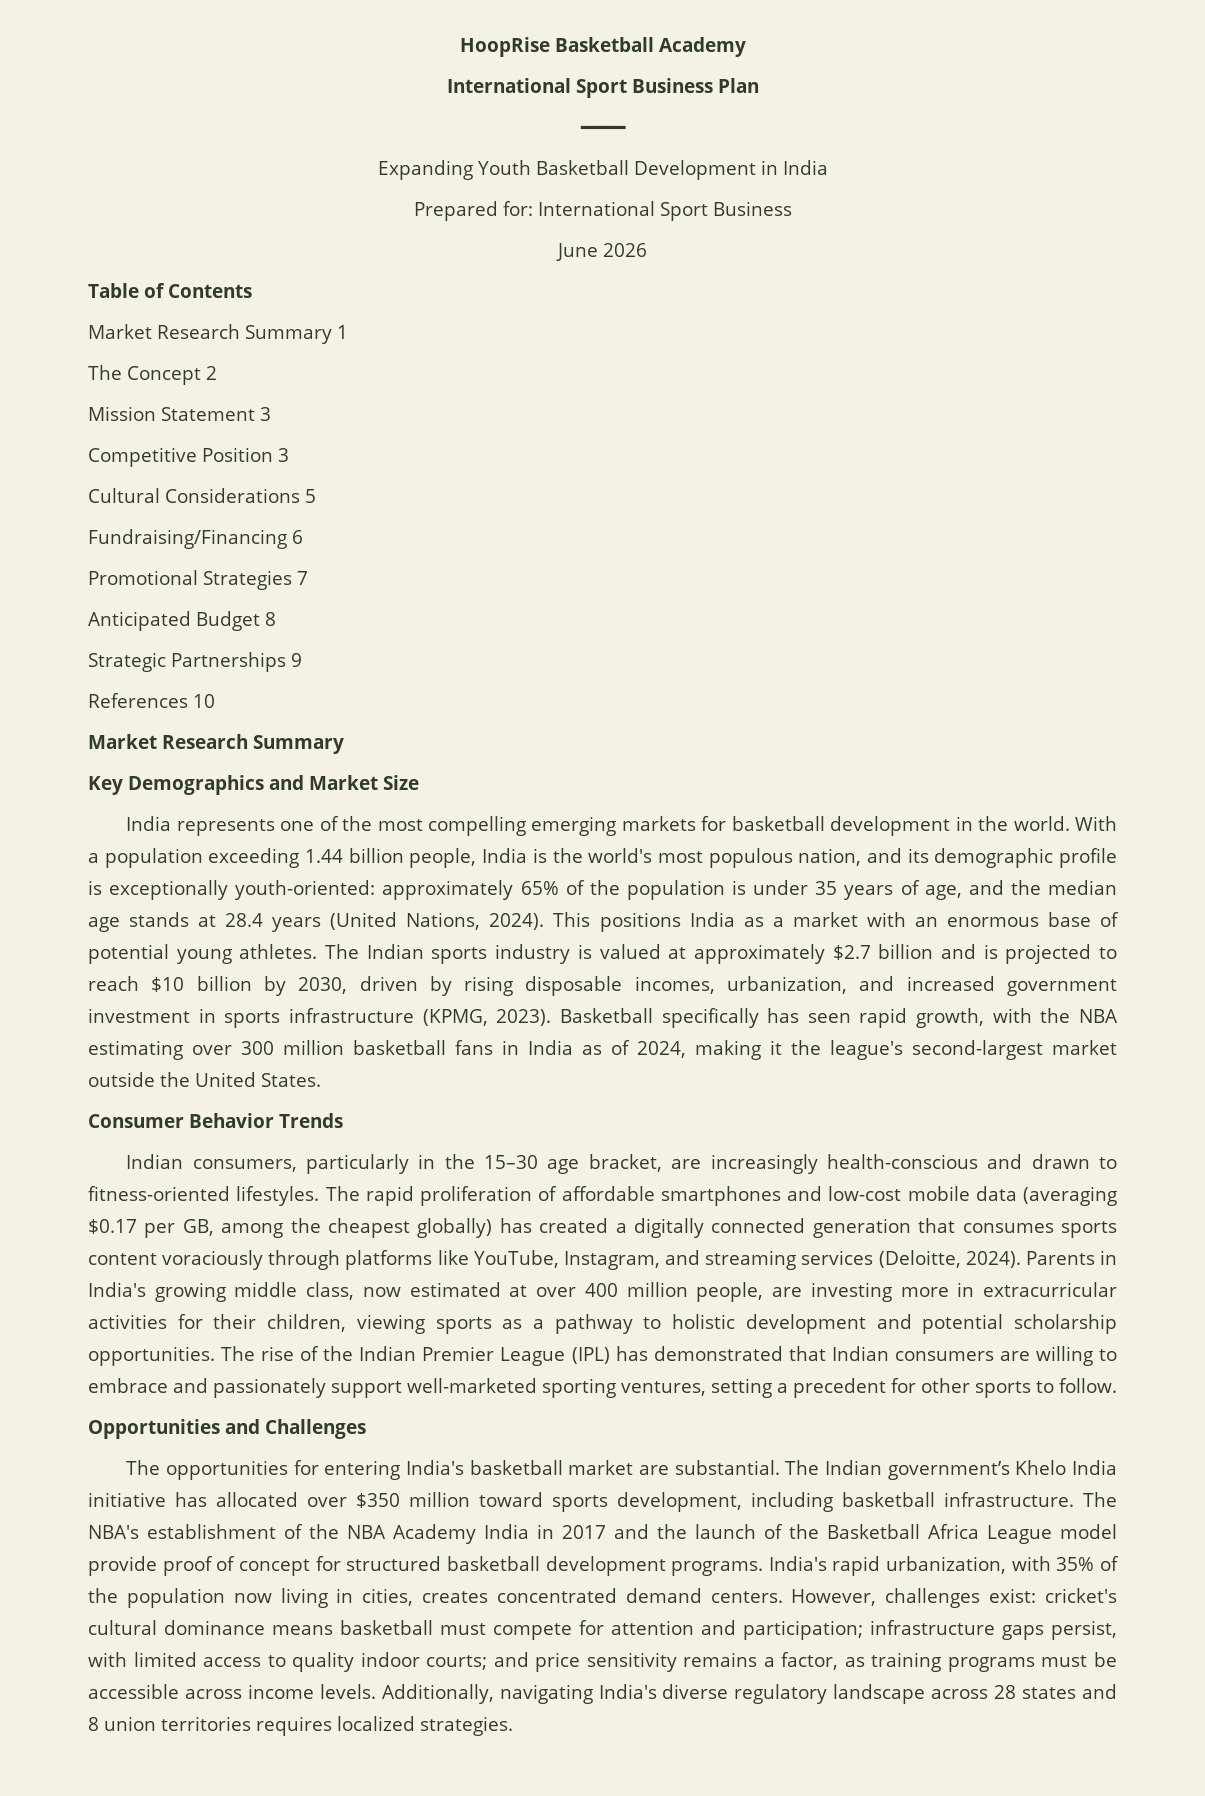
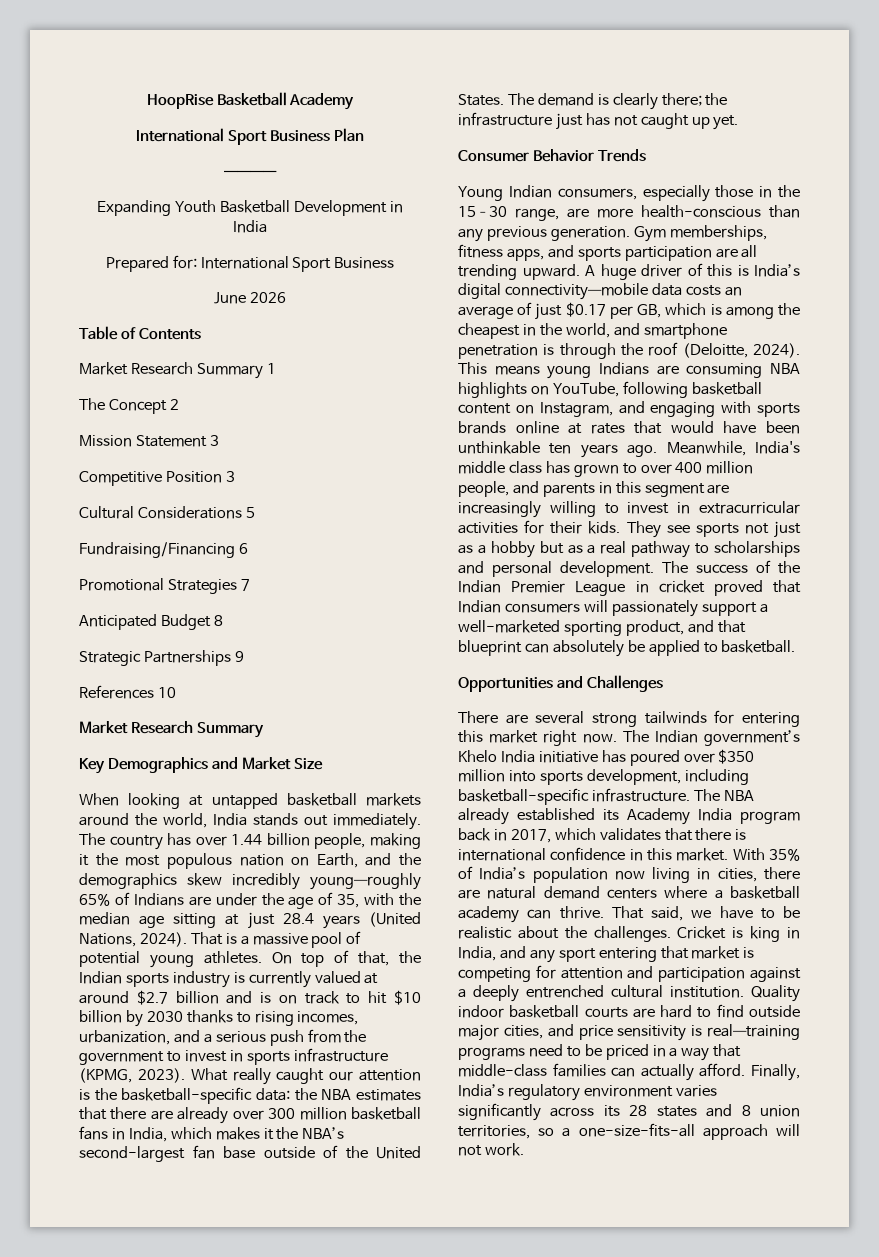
- India represents one of the most compelling emerging markets for basketball development in the world. With a population exceeding 1.44 billion people, India is the world's most populous nation, and its demographic profile is exceptionally youth-oriented: approximately 65% of the population is under 35 years of age, and the median age stands at 28.4 years (United Nations, 2024).
+ When looking at untapped basketball markets around the world, India stands out immediately. The country has over 1.44 billion people, making it the most populous nation on Earth, and the demographics skew incredibly young—roughly 65% of Indians are under the age of 35, with the median age sitting at just 28.4 years (United Nations, 2024).
- This positions India as a market with an enormous base of potential young athletes. The Indian sports industry is valued at approximately $2.7 billion and is projected to reach $10 billion by 2030, driven by rising disposable incomes, urbanization, and increased government investment in sports infrastructure (KPMG, 2023).
+ That is a massive pool of potential young athletes. On top of that, the Indian sports industry is currently valued at around $2.7 billion and is on track to hit $10 billion by 2030 thanks to rising incomes, urbanization, and a serious push from the government to invest in sports infrastructure (KPMG, 2023).
- Basketball specifically has seen rapid growth, with the NBA estimating over 300 million basketball fans in India as of 2024, making it the league's second-largest market outside the United States.
+ What really caught our attention is the basketball-specific data: the NBA estimates that there are already over 300 million basketball fans in India, which makes it the NBA’s second-largest fan base outside of the United States. The demand is clearly there; the infrastructure just has not caught up yet.
- Indian consumers, particularly in the 15–30 age bracket, are increasingly health-conscious and drawn to fitness-oriented lifestyles. The rapid proliferation of affordable smartphones and low-cost mobile data (averaging $0.17 per GB, among the cheapest globally) has created a digitally connected generation that consumes sports content voraciously through platforms like YouTube, Instagram, and streaming services (Deloitte, 2024). Parents in India's growing middle class, now estimated at over 400 million people, are investing more in extracurricular activities for their children, viewing sports as a pathway to holistic development and potential scholarship opportunities. The rise of the Indian Premier League (IPL) has demonstrated that Indian consumers are willing to embrace and passionately support well-marketed sporting ventures, setting a precedent for other sports to follow.
+ Young Indian consumers, especially those in the 15–30 range, are more health-conscious than any previous generation. Gym memberships, fitness apps, and sports participation are all trending upward. A huge driver of this is India’s digital connectivity—mobile data costs an average of just $0.17 per GB, which is among the cheapest in the world, and smartphone penetration is through the roof (Deloitte, 2024). This means young Indians are consuming NBA highlights on YouTube, following basketball content on Instagram, and engaging with sports brands online at rates that would have been unthinkable ten years ago. Meanwhile, India's middle class has grown to over 400 million people, and parents in this segment are increasingly willing to invest in extracurricular activities for their kids. They see sports not just as a hobby but as a real pathway to scholarships and personal development. The success of the Indian Premier League in cricket proved that Indian consumers will passionately support a well-marketed sporting product, and that blueprint can absolutely be applied to basketball.
  Opportunities and Challenges
- The opportunities for entering India's basketball market are substantial.
+ There are several strong tailwinds for entering this market right now.
- The Indian government’s Khelo India initiative has allocated over $350 million toward sports development, including basketball infrastructure.
+ The Indian government’s Khelo India initiative has poured over $350 million into sports development, including basketball-specific infrastructure.
- The NBA's establishment of the NBA Academy India in 2017 and the launch of the Basketball Africa League model provide proof of concept for structured basketball development programs. India's rapid urbanization, with 35% of the population now living in cities, creates concentrated demand centers. However, challenges exist: cricket's cultural dominance means basketball must compete for attention and participation; infrastructure gaps persist, with limited access to quality indoor courts; and price sensitivity remains a factor, as training programs must be accessible across income levels. Additionally, navigating India's diverse regulatory landscape across 28 states and 8 union territories requires localized strategies.
+ The NBA already established its Academy India program back in 2017, which validates that there is international confidence in this market. With 35% of India’s population now living in cities, there are natural demand centers where a basketball academy can thrive. That said, we have to be realistic about the challenges. Cricket is king in India, and any sport entering that market is competing for attention and participation against a deeply entrenched cultural institution. Quality indoor basketball courts are hard to find outside major cities, and price sensitivity is real—training programs need to be priced in a way that middle-class families can actually afford. Finally, India’s regulatory environment varies significantly across its 28 states and 8 union territories, so a one-size-fits-all approach will not work.

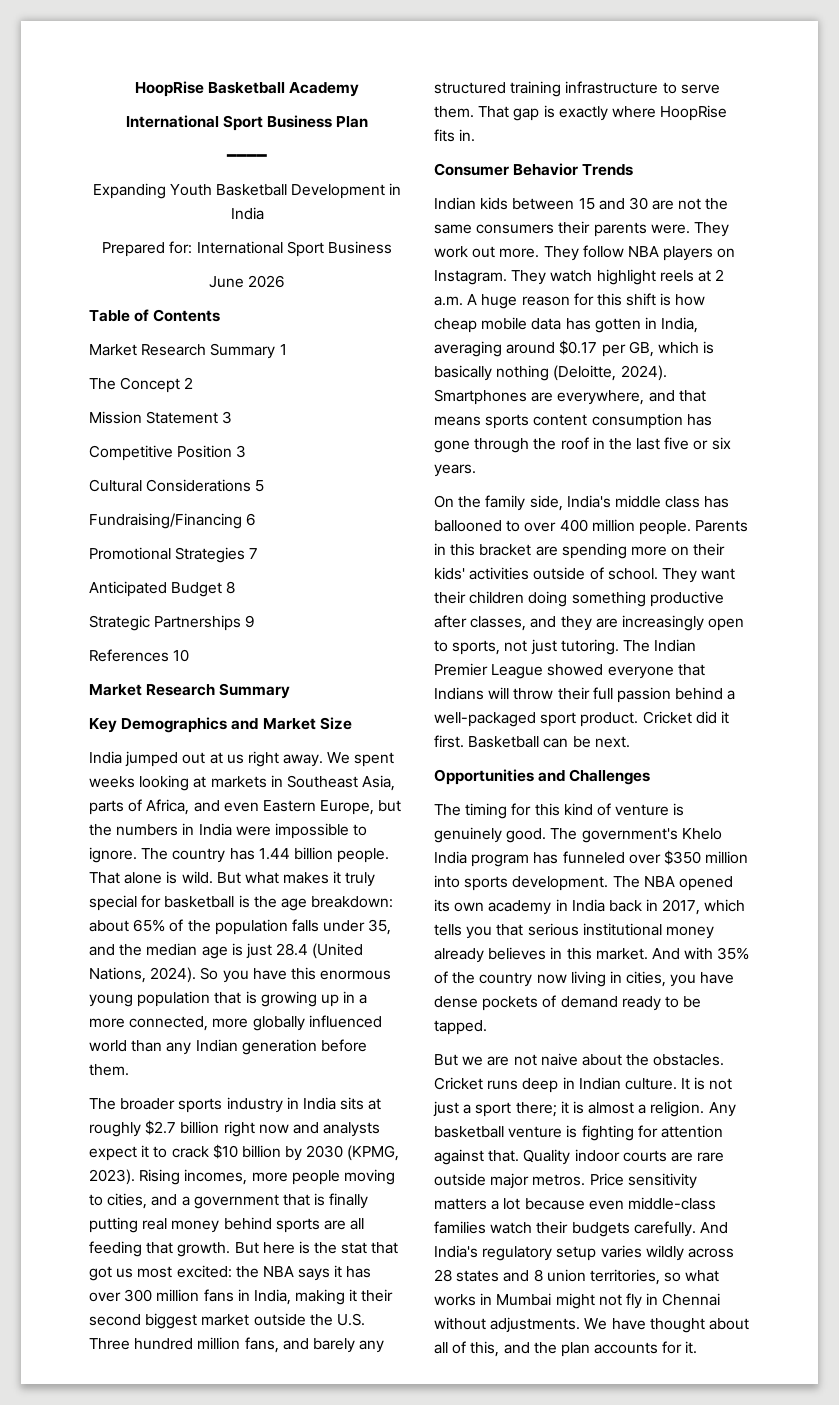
- When looking at untapped basketball markets around the world, India stands out immediately.
+ India jumped out at us right away. We spent weeks looking at markets in Southeast Asia, parts of Africa, and even Eastern Europe, but the numbers in India were impossible to ignore.
- The country has over 1.44 billion people, making it the most populous nation on Earth, and the demographics skew incredibly young—roughly 65% of Indians are under the age of 35, with the median age sitting at just 28.4 years (United Nations, 2024).
+ The country has 1.44 billion people. That alone is wild. But what makes it truly special for basketball is the age breakdown: about 65% of the population falls under 35, and the median age is just 28.4 (United Nations, 2024).
- That is a massive pool of potential young athletes. On top of that, the Indian sports industry is currently valued at around $2.7 billion and is on track to hit $10 billion by 2030 thanks to rising incomes, urbanization, and a serious push from the government to invest in sports infrastructure (KPMG, 2023). What really caught our attention is the basketball-specific data: the NBA estimates that there are already over 300 million basketball fans in India, which makes it the NBA’s second-largest fan base outside of the United States. The demand is clearly there; the infrastructure just has not caught up yet.
+ So you have this enormous young population that is growing up in a more connected, more globally influenced world than any Indian generation before them.
+ The broader sports industry in India sits at roughly $2.7 billion right now and analysts expect it to crack $10 billion by 2030 (KPMG, 2023). Rising incomes, more people moving to cities, and a government that is finally putting real money behind sports are all feeding that growth. But here is the stat that got us most excited: the NBA says it has over 300 million fans in India, making it their second biggest market outside the U.S. Three hundred million fans, and barely any structured training infrastructure to serve them. That gap is exactly where HoopRise fits in.
  Consumer Behavior Trends
- Young Indian consumers, especially those in the 15–30 range, are more health-conscious than any previous generation. Gym memberships, fitness apps, and sports participation are all trending upward. A huge driver of this is India’s digital connectivity—mobile data costs an average of just $0.17 per GB, which is among the cheapest in the world, and smartphone penetration is through the roof (Deloitte, 2024). This means young Indians are consuming NBA highlights on YouTube, following basketball content on Instagram, and engaging with sports brands online at rates that would have been unthinkable ten years ago. Meanwhile, India's middle class has grown to over 400 million people, and parents in this segment are increasingly willing to invest in extracurricular activities for their kids. They see sports not just as a hobby but as a real pathway to scholarships and personal development. The success of the Indian Premier League in cricket proved that Indian consumers will passionately support a well-marketed sporting product, and that blueprint can absolutely be applied to basketball.
+ Indian kids between 15 and 30 are not the same consumers their parents were. They work out more. They follow NBA players on Instagram. They watch highlight reels at 2 a.m. A huge reason for this shift is how cheap mobile data has gotten in India, averaging around $0.17 per GB, which is basically nothing (Deloitte, 2024). Smartphones are everywhere, and that means sports content consumption has gone through the roof in the last five or six years.
+ On the family side, India's middle class has ballooned to over 400 million people. Parents in this bracket are spending more on their kids' activities outside of school. They want their children doing something productive after classes, and they are increasingly open to sports, not just tutoring. The Indian Premier League showed everyone that Indians will throw their full passion behind a well-packaged sport product. Cricket did it first. Basketball can be next.
  Opportunities and Challenges
- There are several strong tailwinds for entering this market right now. The Indian government’s Khelo India initiative has poured over $350 million into sports development, including basketball-specific infrastructure. The NBA already established its Academy India program back in 2017, which validates that there is international confidence in this market. With 35% of India’s population now living in cities, there are natural demand centers where a basketball academy can thrive. That said, we have to be realistic about the challenges. Cricket is king in India, and any sport entering that market is competing for attention and participation against a deeply entrenched cultural institution.
+ The timing for this kind of venture is genuinely good. The government's Khelo India program has funneled over $350 million into sports development. The NBA opened its own academy in India back in 2017, which tells you that serious institutional money already believes in this market. And with 35% of the country now living in cities, you have dense pockets of demand ready to be tapped.
+ But we are not naive about the obstacles. Cricket runs deep in Indian culture. It is not just a sport there; it is almost a religion. Any basketball venture is fighting for attention against that.
- Quality indoor basketball courts are hard to find outside major cities, and price sensitivity is real—training programs need to be priced in a way that middle-class families can actually afford. Finally, India’s regulatory environment varies significantly across its 28 states and 8 union territories, so a one-size-fits-all approach will not work.
+ Quality indoor courts are rare outside major metros. Price sensitivity matters a lot because even middle-class families watch their budgets carefully. And India's regulatory setup varies wildly across 28 states and 8 union territories, so what works in Mumbai might not fly in Chennai without adjustments. We have thought about all of this, and the plan accounts for it.

